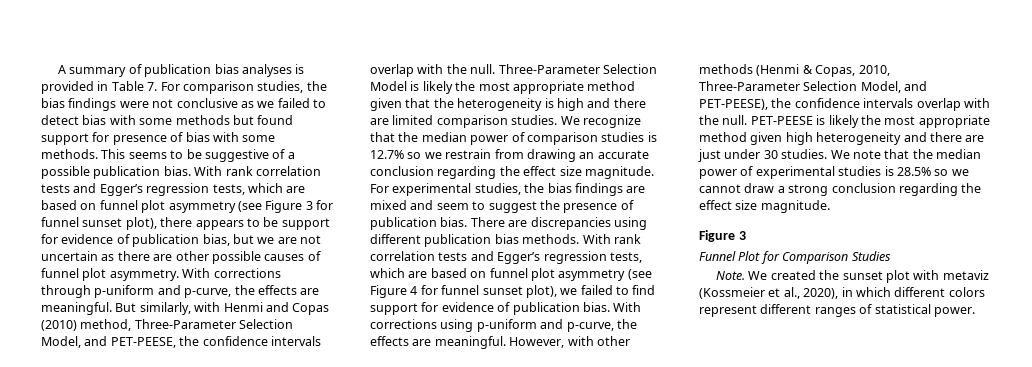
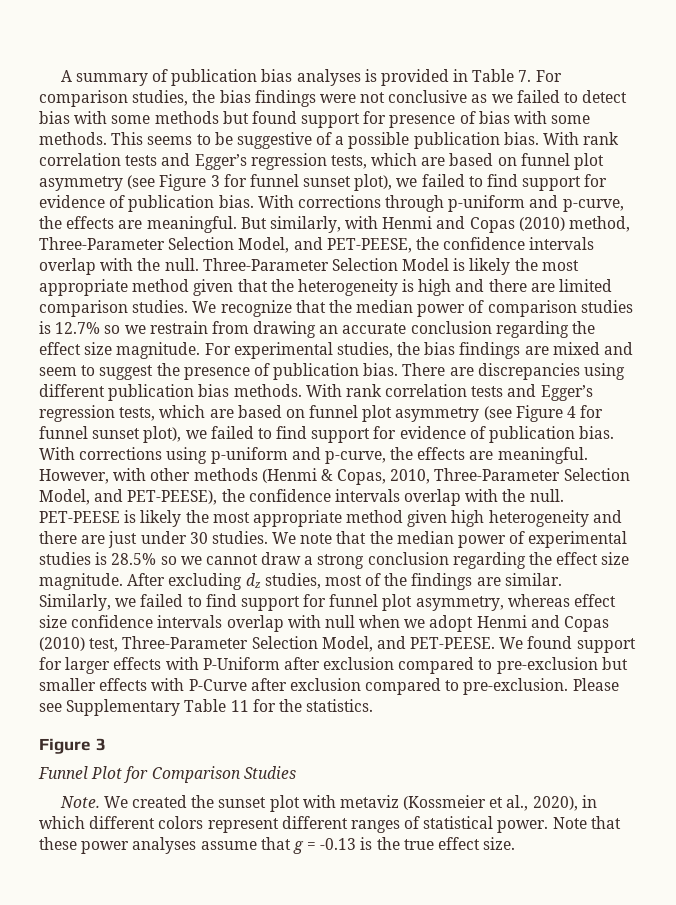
- With rank correlation tests and Egger’s regression tests, which are based on funnel plot asymmetry (see Figure 3 for funnel sunset plot), there appears to be support for evidence of publication bias, but we are not uncertain as there are other possible causes of funnel plot asymmetry.
+ With rank correlation tests and Egger’s regression tests, which are based on funnel plot asymmetry (see Figure 3 for funnel sunset plot), we failed to find support for evidence of publication bias.
+ After excluding dz studies, most of the findings are similar. Similarly, we failed to find support for funnel plot asymmetry, whereas effect size confidence intervals overlap with null when we adopt Henmi and Copas (2010) test, Three-Parameter Selection Model, and PET-PEESE. We found support for larger effects with P-Uniform after exclusion compared to pre-exclusion but smaller effects with P-Curve after exclusion compared to pre-exclusion. Please see Supplementary Table 11 for the statistics.
+ Note that these power analyses assume that g = -0.13 is the true effect size.

